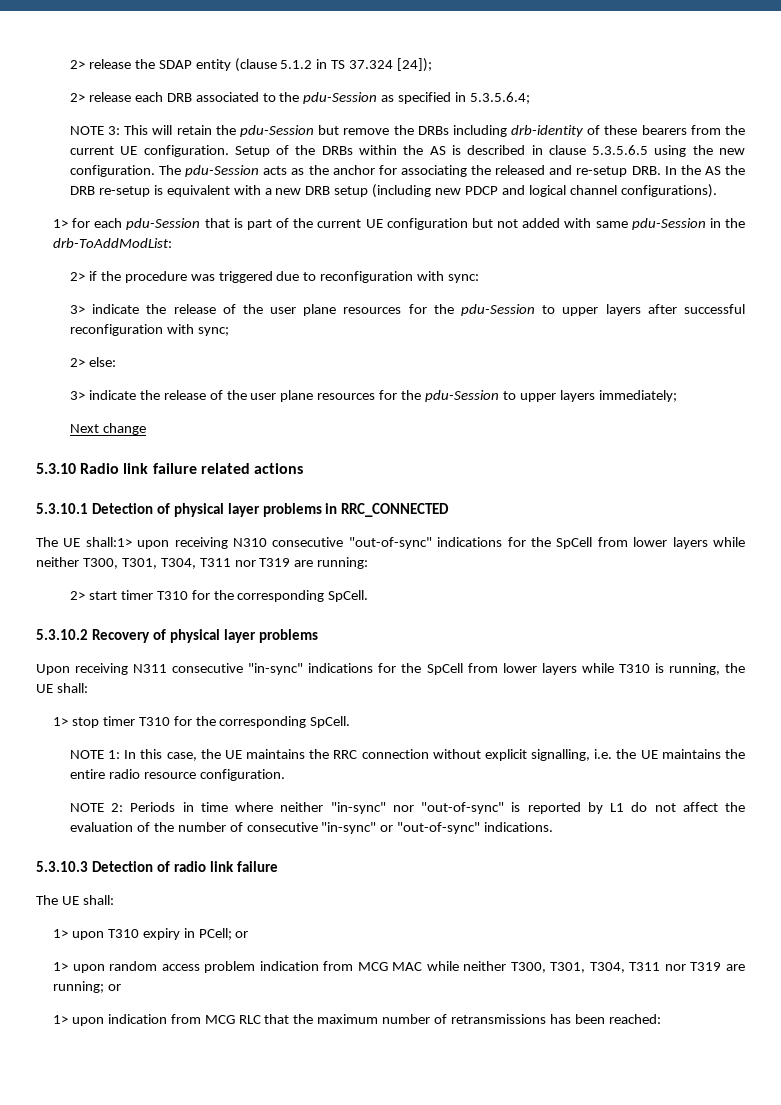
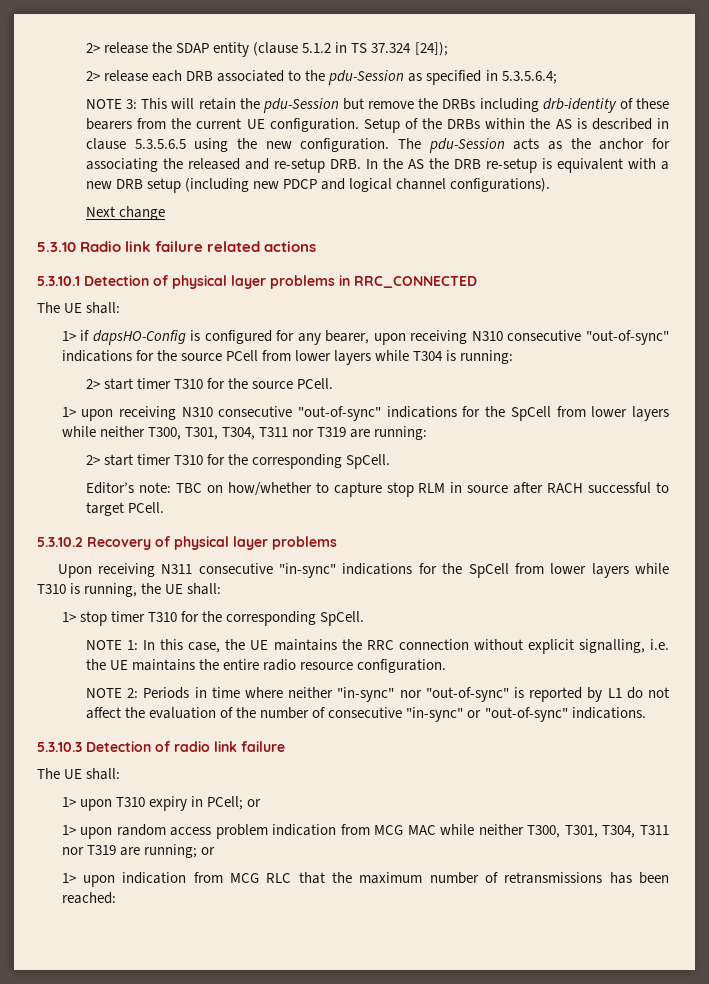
- 1> for each pdu-Session that is part of the current UE configuration but not added with same pdu-Session in the drb-ToAddModList:
- 2> if the procedure was triggered due to reconfiguration with sync:
- 3> indicate the release of the user plane resources for the pdu-Session to upper layers after successful reconfiguration with sync;
- 2> else:
- 3> indicate the release of the user plane resources for the pdu-Session to upper layers immediately;
  5.3.10.1 Detection of physical layer problems in RRC_CONNECTED
- The UE shall:1> upon receiving N310 consecutive "out-of-sync" indications for the SpCell from lower layers while neither T300, T301, T304, T311 nor T319 are running:
+ The UE shall:
+ 1> if dapsHO-Config is configured for any bearer, upon receiving N310 consecutive "out-of-sync" indications for the source PCell from lower layers while T304 is running:
+ 2> start timer T310 for the source PCell.
+ 1> upon receiving N310 consecutive "out-of-sync" indications for the SpCell from lower layers while neither T300, T301, T304, T311 nor T319 are running:
+ Editor’s note: TBC on how/whether to capture stop RLM in source after RACH successful to target PCell.

